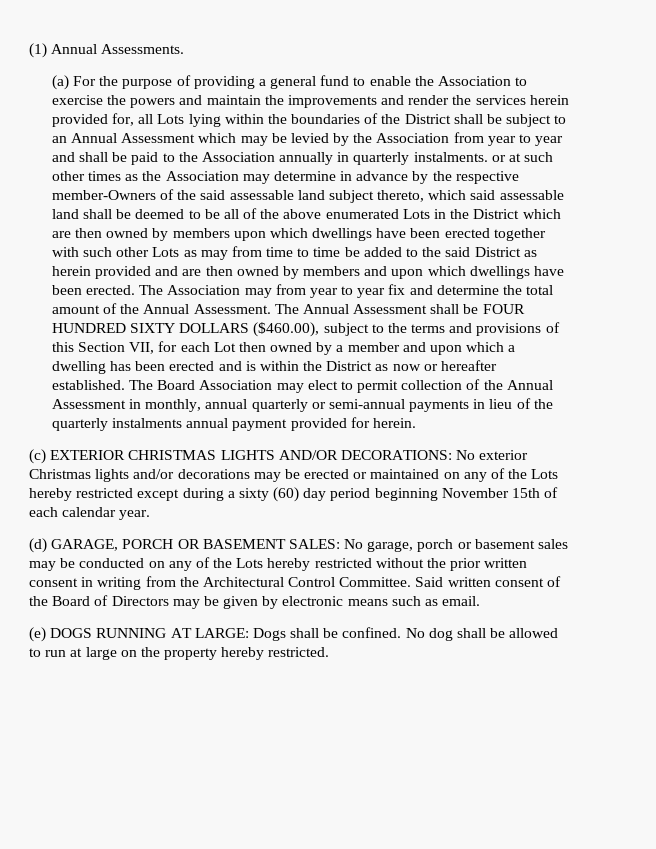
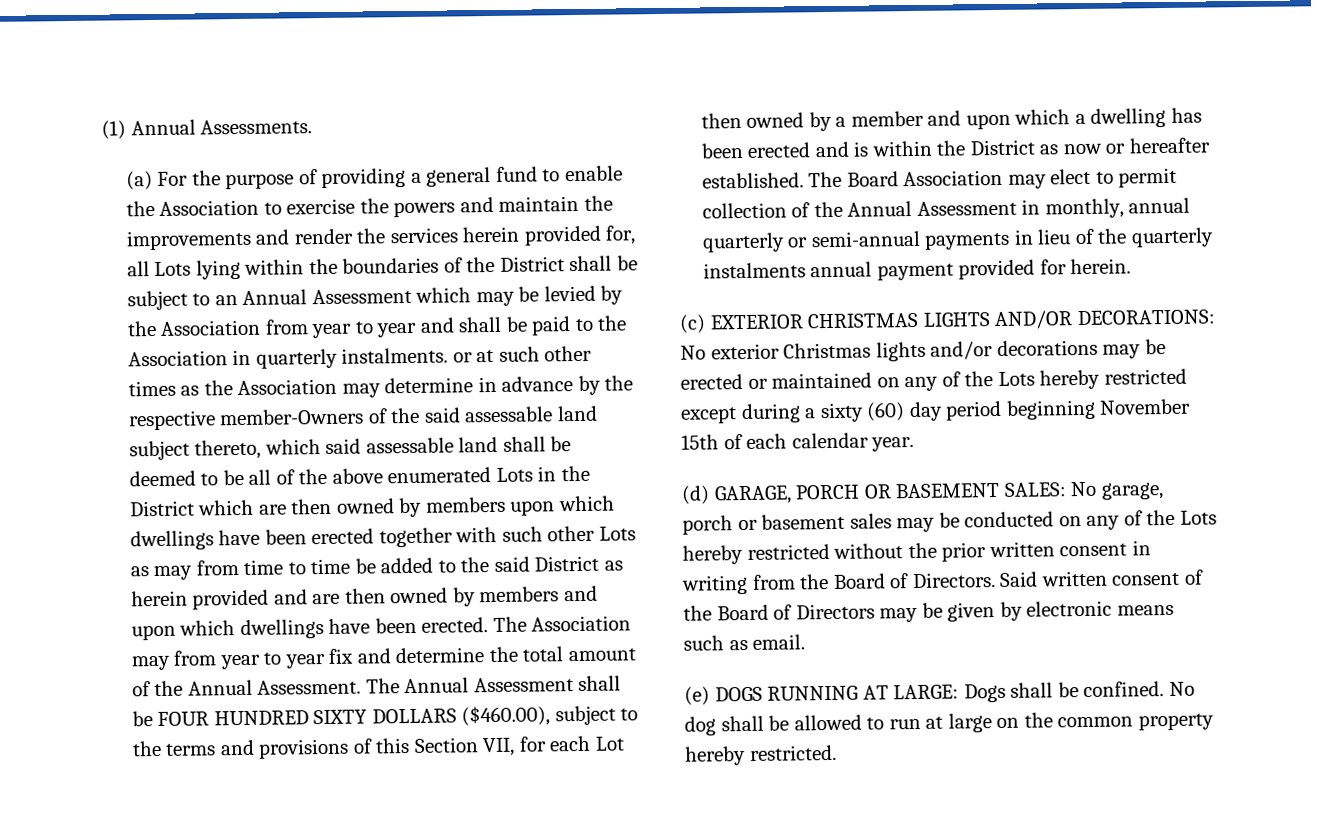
- (a) For the purpose of providing a general fund to enable the Association to exercise the powers and maintain the improvements and render the services herein provided for, all Lots lying within the boundaries of the District shall be subject to an Annual Assessment which may be levied by the Association from year to year and shall be paid to the Association annually in quarterly instalments. or at such other times as the Association may determine in advance by the respective member-Owners of the said assessable land subject thereto, which said assessable land shall be deemed to be all of the above enumerated Lots in the District which are then owned by members upon which dwellings have been erected together with such other Lots as may from time to time be added to the said District as herein provided and are then owned by members and upon which dwellings have been erected.
+ (a) For the purpose of providing a general fund to enable the Association to exercise the powers and maintain the improvements and render the services herein provided for, all Lots lying within the boundaries of the District shall be subject to an Annual Assessment which may be levied by the Association from year to year and shall be paid to the Association in quarterly instalments. or at such other times as the Association may determine in advance by the respective member-Owners of the said assessable land subject thereto, which said assessable land shall be deemed to be all of the above enumerated Lots in the District which are then owned by members upon which dwellings have been erected together with such other Lots as may from time to time be added to the said District as herein provided and are then owned by members and upon which dwellings have been erected.
- (d) GARAGE, PORCH OR BASEMENT SALES: No garage, porch or basement sales may be conducted on any of the Lots hereby restricted without the prior written consent in writing from the Architectural Control Committee.
+ (d) GARAGE, PORCH OR BASEMENT SALES: No garage, porch or basement sales may be conducted on any of the Lots hereby restricted without the prior written consent in writing from the Board of Directors.
- No dog shall be allowed to run at large on the property hereby restricted.
+ No dog shall be allowed to run at large on the common property hereby restricted.

